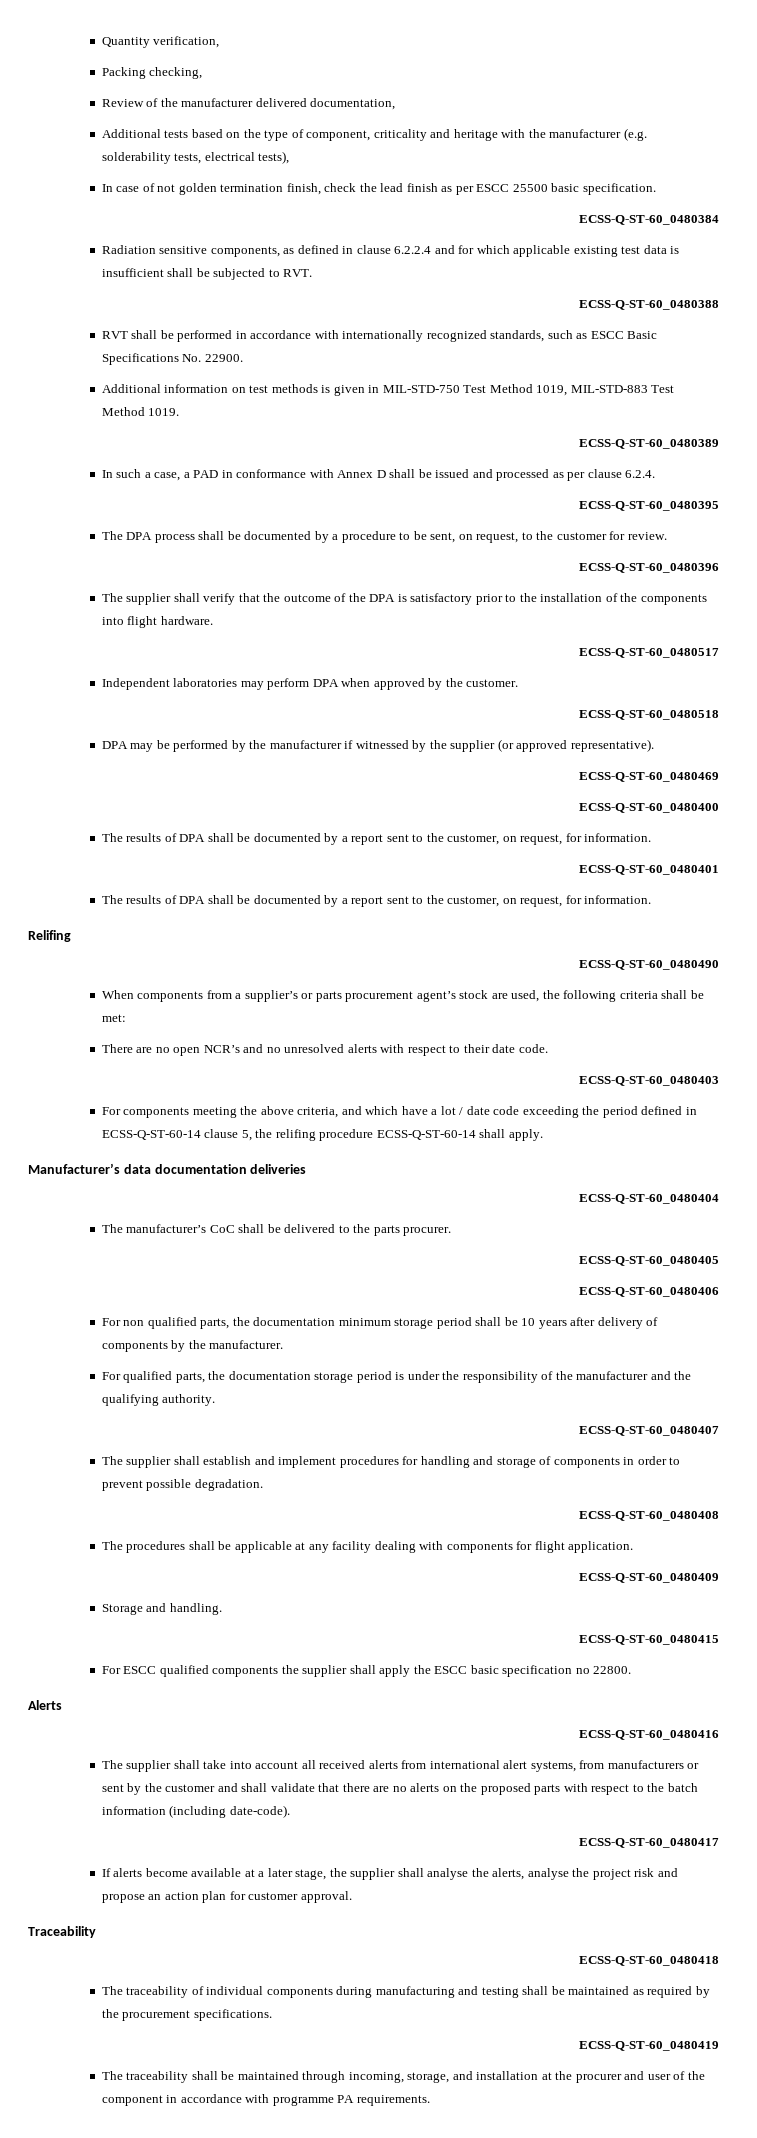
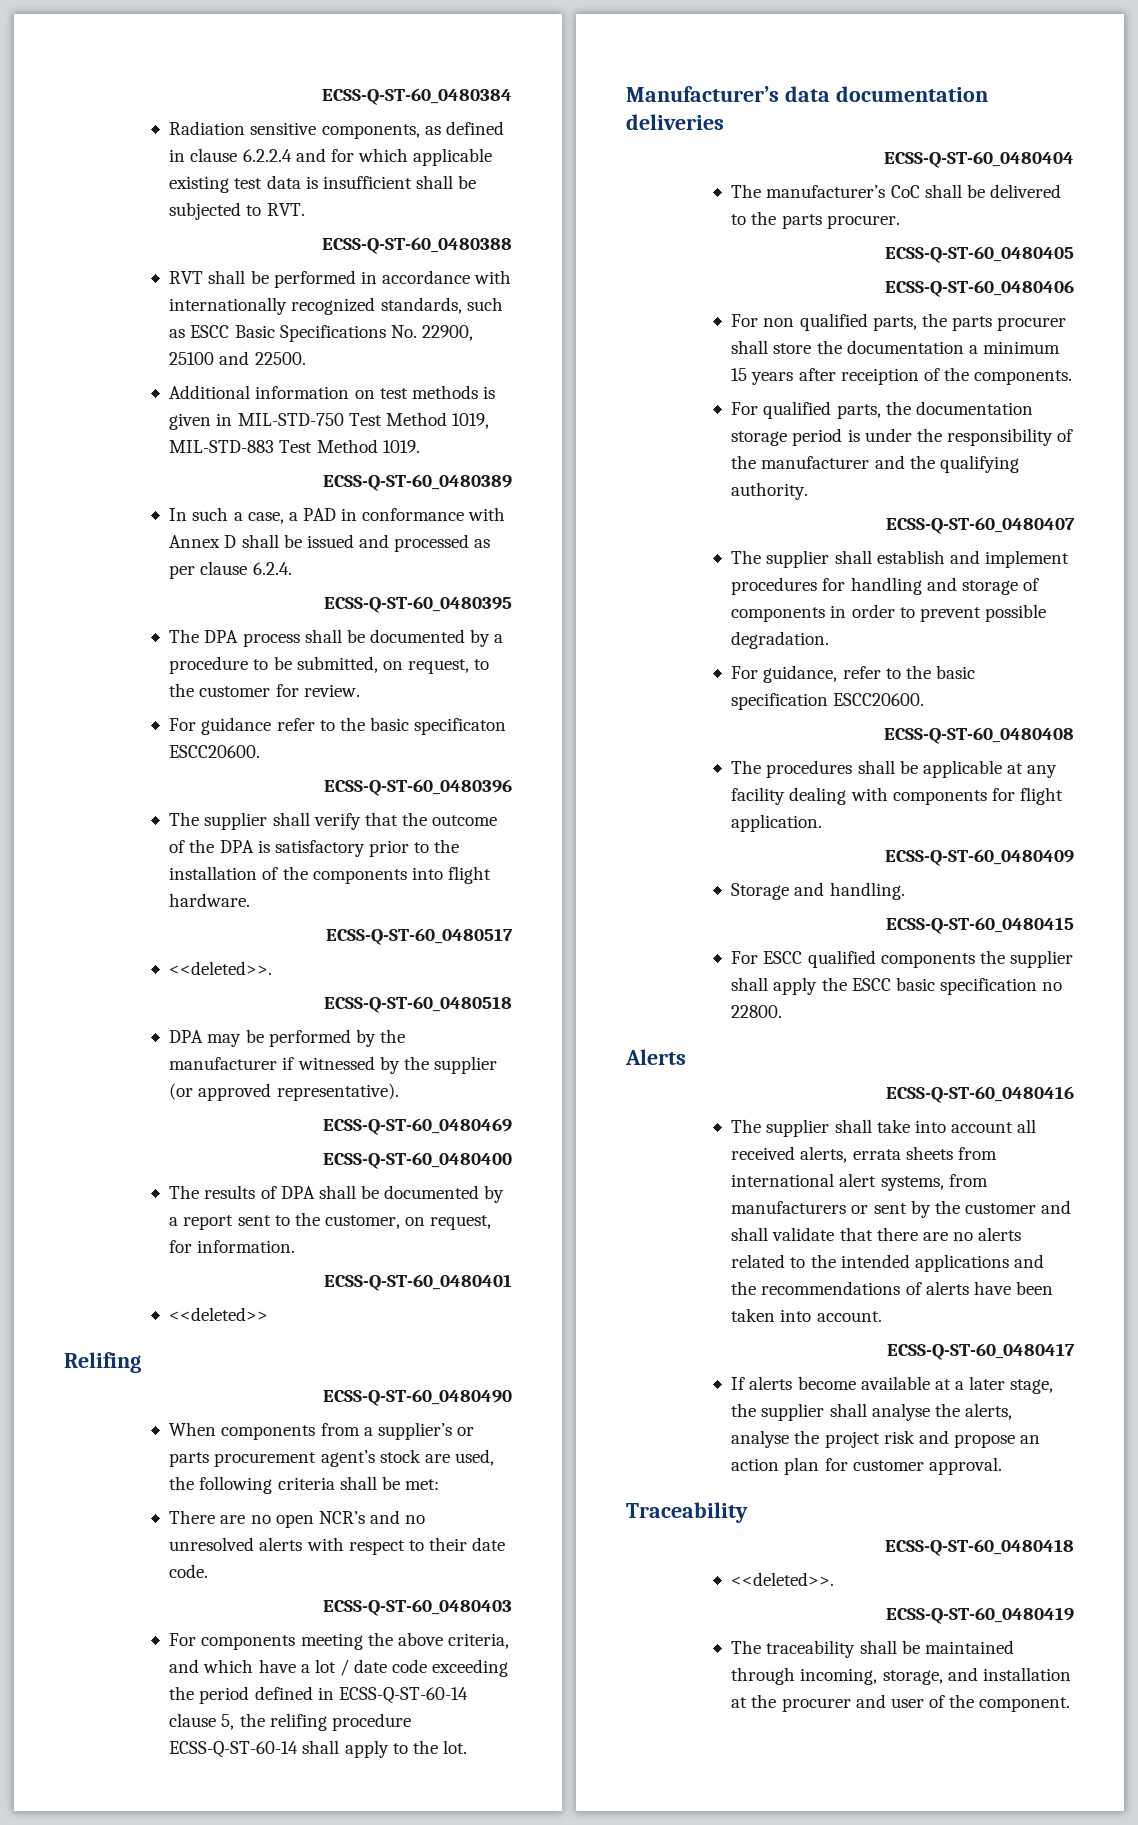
- Quantity verification,
- Packing checking,
- Review of the manufacturer delivered documentation,
- Additional tests based on the type of component, criticality and heritage with the manufacturer (e.g. solderability tests, electrical tests),
- In case of not golden termination finish, check the lead finish as per ESCC 25500 basic specification.
- RVT shall be performed in accordance with internationally recognized standards, such as ESCC Basic Specifications No. 22900.
+ RVT shall be performed in accordance with internationally recognized standards, such as ESCC Basic Specifications No. 22900, 25100 and 22500.
- The DPA process shall be documented by a procedure to be sent, on request, to the customer for review.
+ The DPA process shall be documented by a procedure to be submitted, on request, to the customer for review.
+ For guidance refer to the basic specificaton ESCC20600.
  ECSS-Q-ST-60_0480517
- Independent laboratories may perform DPA when approved by the customer.
+ <<deleted>>.
  ECSS-Q-ST-60_0480401
- The results of DPA shall be documented by a report sent to the customer, on request, for information.
+ <<deleted>>
- For components meeting the above criteria, and which have a lot / date code exceeding the period defined in ECSS-Q-ST-60-14 clause 5, the relifing procedure ECSS-Q-ST-60-14 shall apply.
+ For components meeting the above criteria, and which have a lot / date code exceeding the period defined in ECSS-Q-ST-60-14 clause 5, the relifing procedure ECSS-Q-ST-60-14 shall apply to the lot.
- For non qualified parts, the documentation minimum storage period shall be 10 years after delivery of components by the manufacturer.
+ For non qualified parts, the parts procurer shall store the documentation a minimum 15 years after receiption of the components.
+ For guidance, refer to the basic specification ESCC20600.
- The supplier shall take into account all received alerts from international alert systems, from manufacturers or sent by the customer and shall validate that there are no alerts on the proposed parts with respect to the batch information (including date-code).
+ The supplier shall take into account all received alerts, errata sheets from international alert systems, from manufacturers or sent by the customer and shall validate that there are no alerts related to the intended applications and the recommendations of alerts have been taken into account.
  ECSS-Q-ST-60_0480418
- The traceability of individual components during manufacturing and testing shall be maintained as required by the procurement specifications.
+ <<deleted>>.
- The traceability shall be maintained through incoming, storage, and installation at the procurer and user of the component in accordance with programme PA requirements.
+ The traceability shall be maintained through incoming, storage, and installation at the procurer and user of the component.

